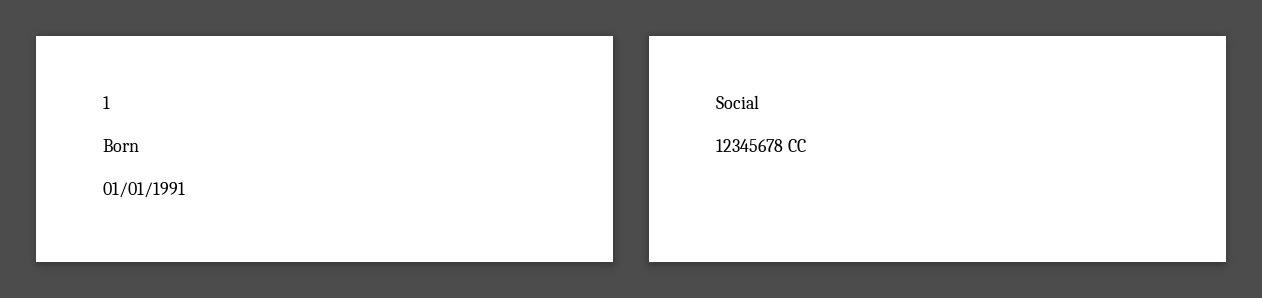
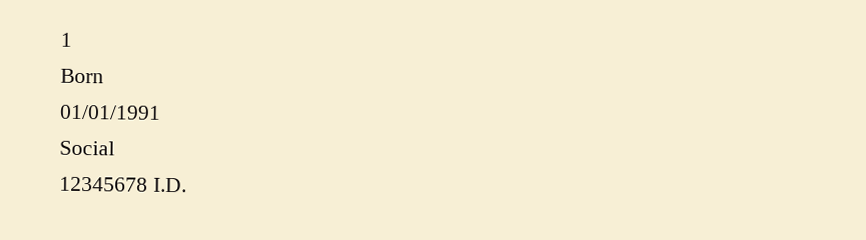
- 12345678 CC
+ 12345678 I.D.

